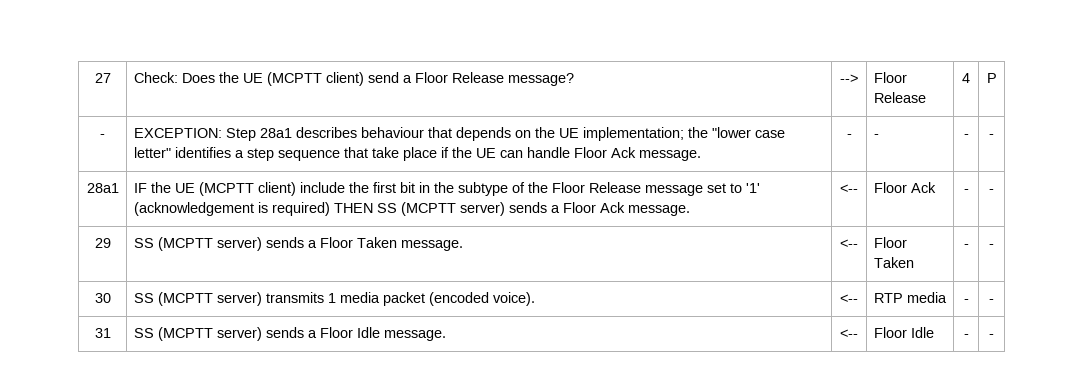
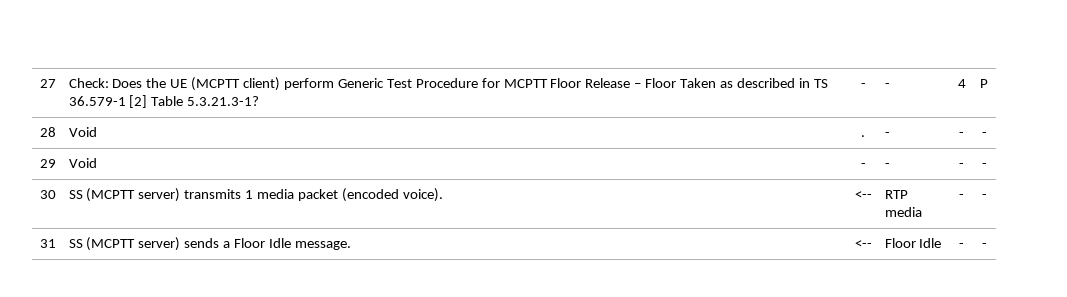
- 27 | Check: Does the UE (MCPTT client) send a Floor Release message? | --> | Floor Release | 4 | P
- - | EXCEPTION: Step 28a1 describes behaviour that depends on the UE implementation; the "lower case letter" identifies a step sequence that take place if the UE can handle Floor Ack message. | - | - | - | -
- 28a1 | IF the UE (MCPTT client) include the first bit in the subtype of the Floor Release message set to '1' (acknowledgement is required) THEN SS (MCPTT server) sends a Floor Ack message. | <-- | Floor Ack | - | -
- 29 | SS (MCPTT server) sends a Floor Taken message. | <-- | Floor Taken | - | -
+ 27 | Check: Does the UE (MCPTT client) perform Generic Test Procedure for MCPTT Floor Release – Floor Taken as described in TS 36.579-1 [2] Table 5.3.21.3-1? | - | - | 4 | P
+ 28 | Void | . | - | - | -
+ 29 | Void | - | - | - | -

